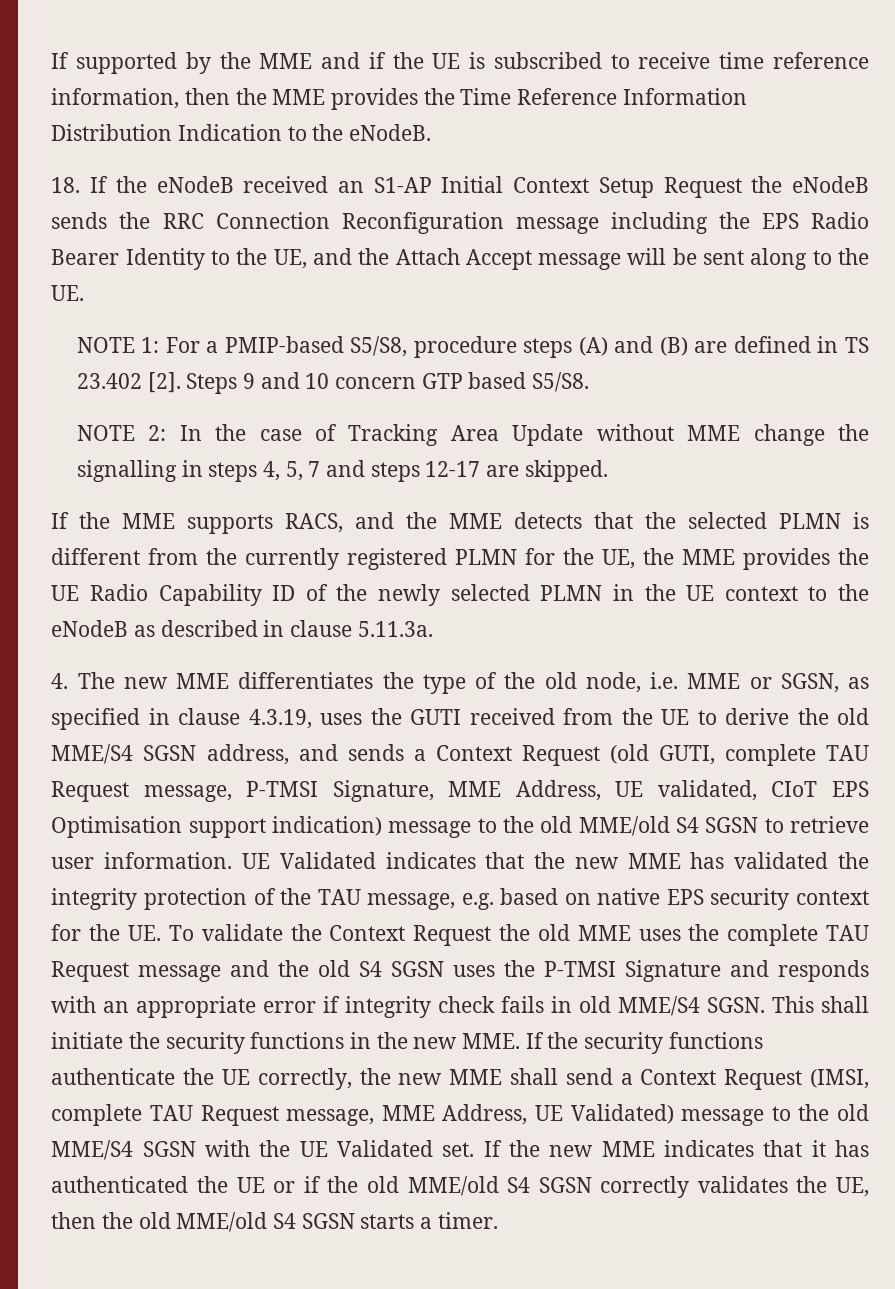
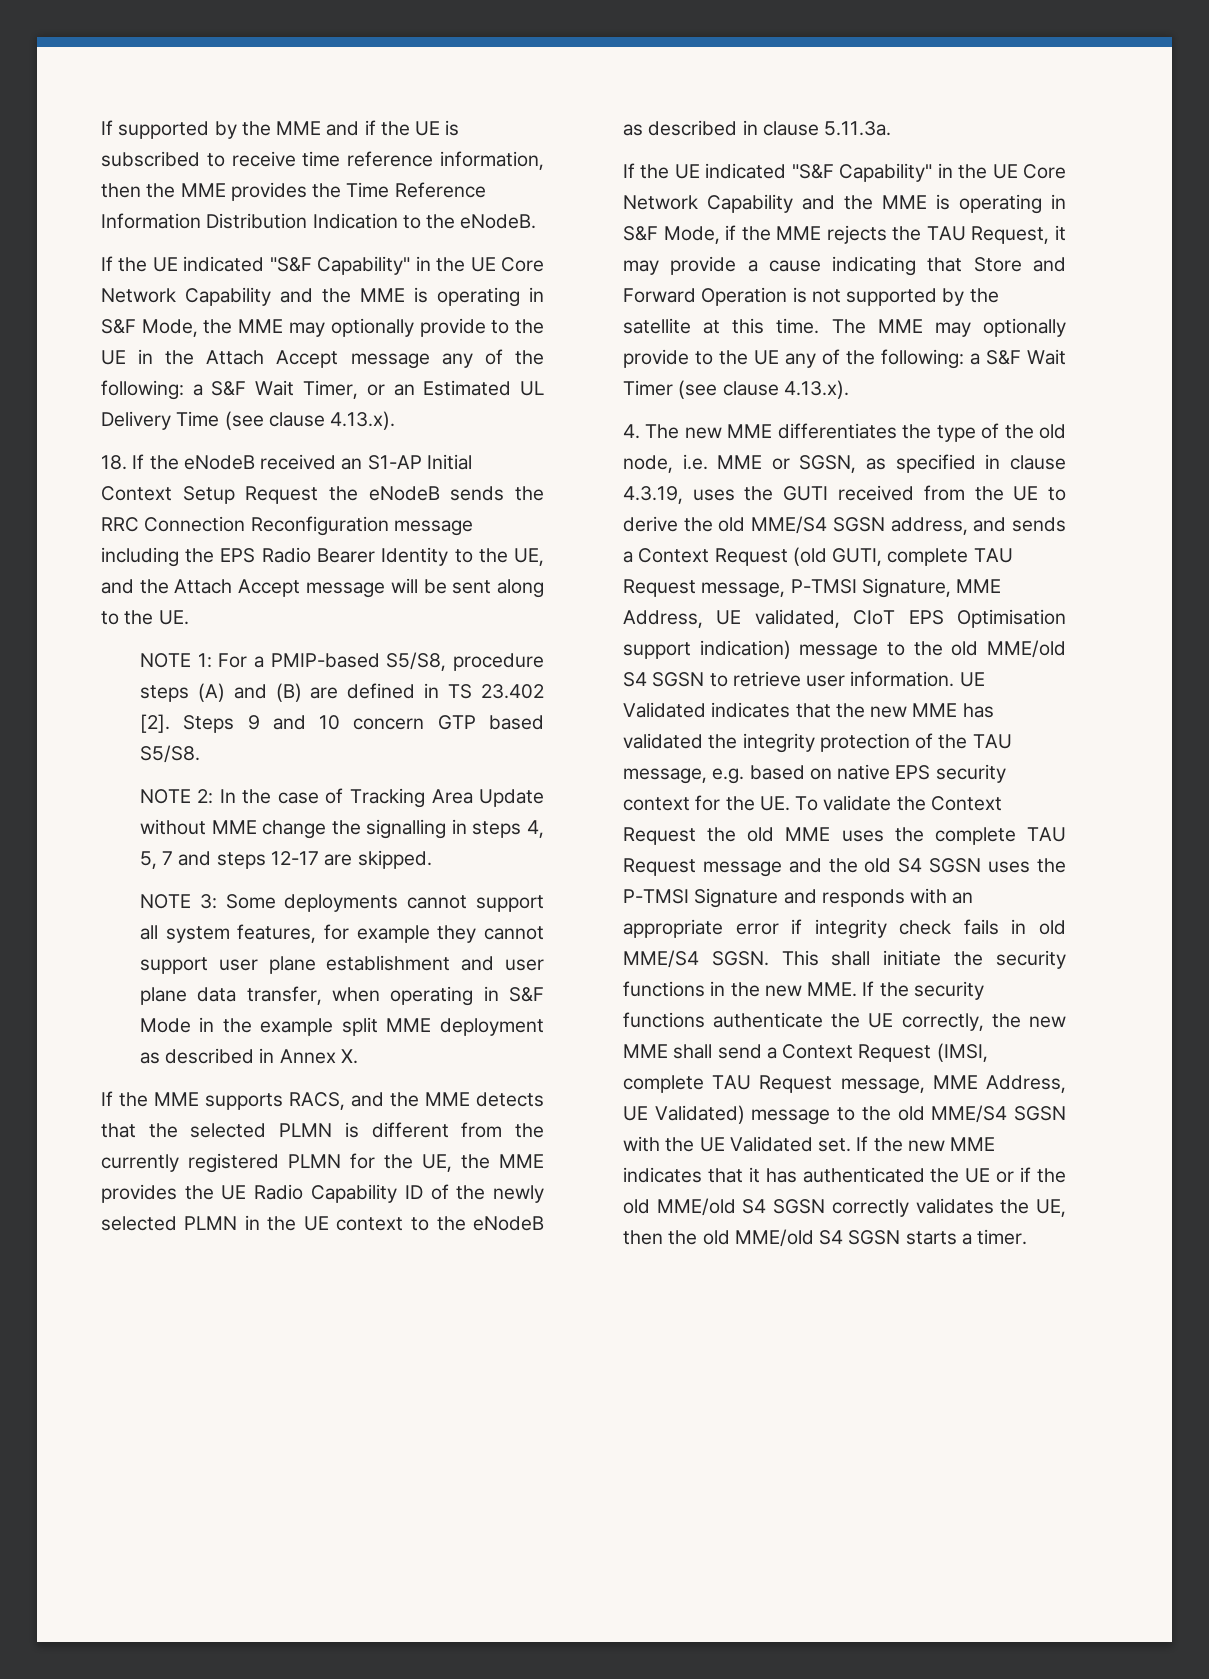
+ If the UE indicated "S&F Capability" in the UE Core Network Capability and the MME is operating in S&F Mode, the MME may optionally provide to the UE in the Attach Accept message any of the following: a S&F Wait Timer, or an Estimated UL Delivery Time (see clause 4.13.x).
+ NOTE 3: Some deployments cannot support all system features, for example they cannot support user plane establishment and user plane data transfer, when operating in S&F Mode in the example split MME deployment as described in Annex X.
+ If the UE indicated "S&F Capability" in the UE Core Network Capability and the MME is operating in S&F Mode, if the MME rejects the TAU Request, it may provide a cause indicating that Store and Forward Operation is not supported by the satellite at this time. The MME may optionally provide to the UE any of the following: a S&F Wait Timer (see clause 4.13.x).

